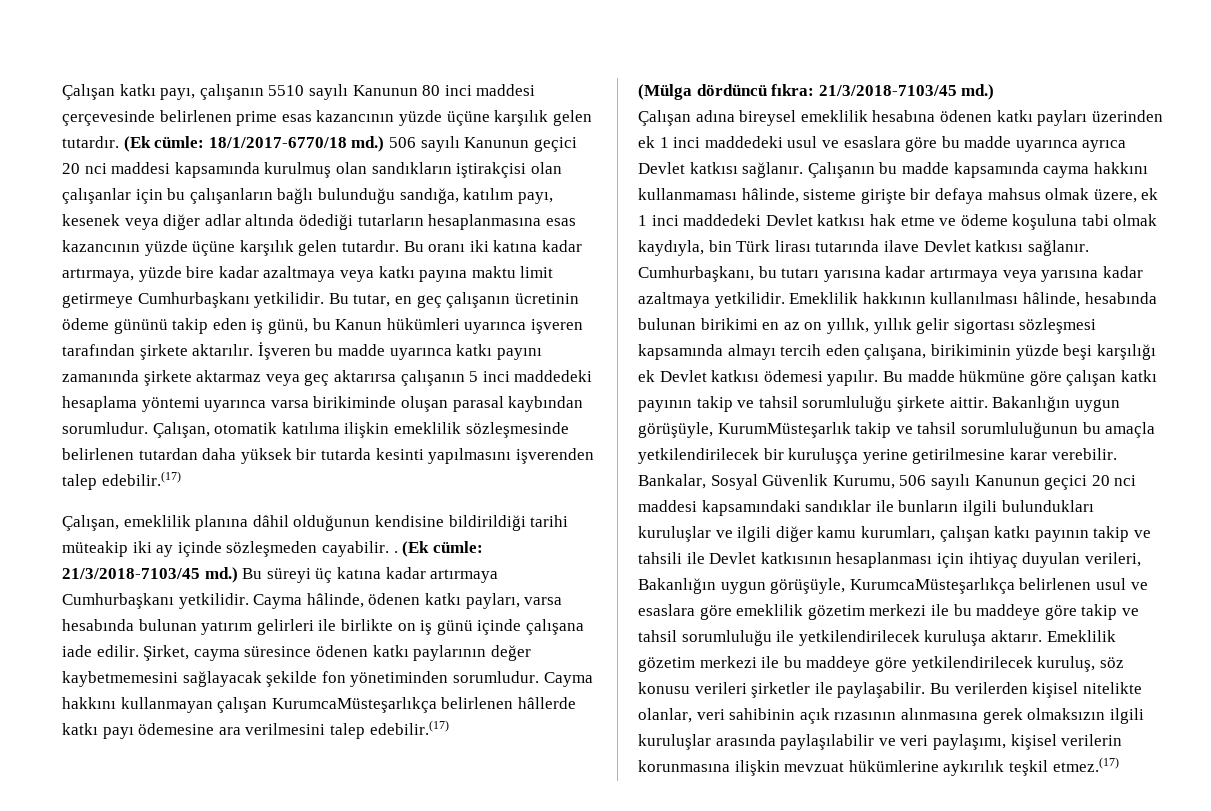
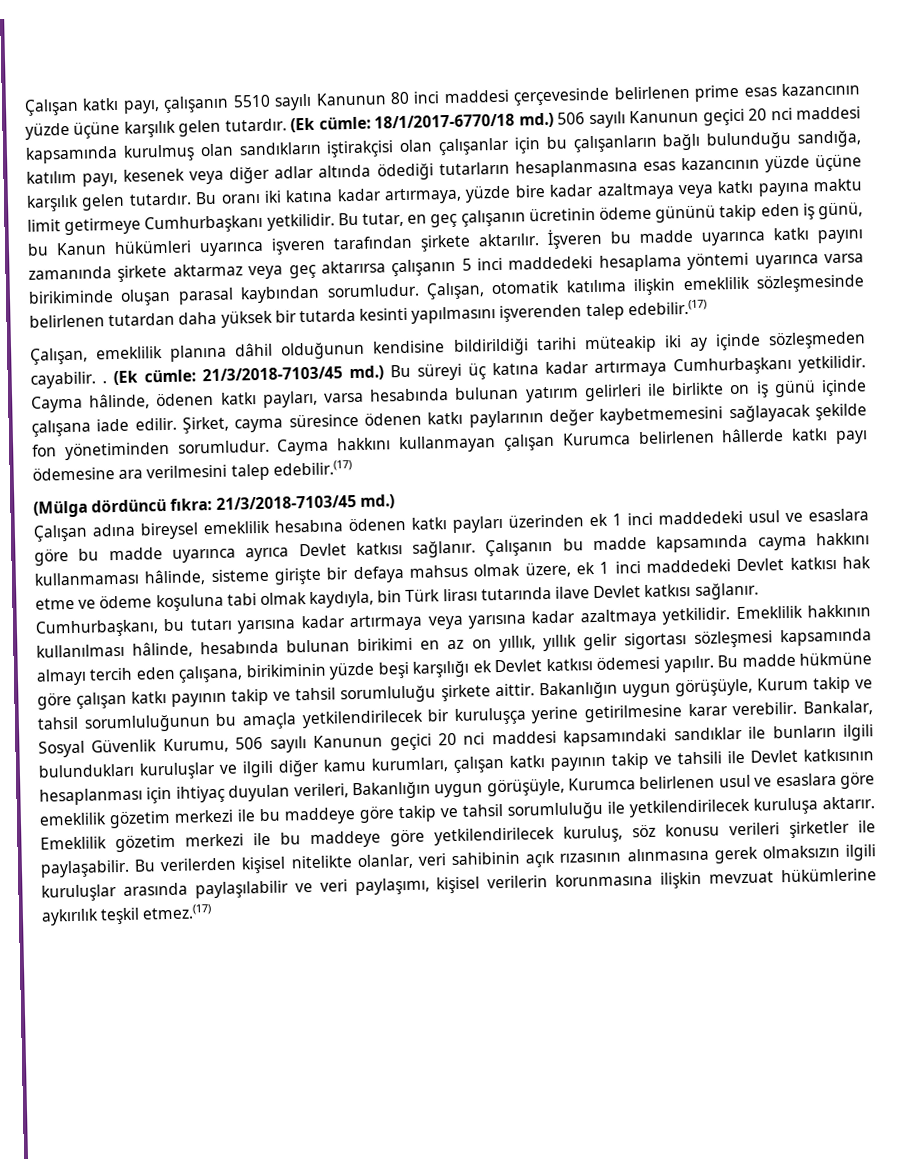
- Cayma hakkını kullanmayan çalışan KurumcaMüsteşarlıkça belirlenen hâllerde katkı payı ödemesine ara verilmesini talep edebilir.(17)
+ Cayma hakkını kullanmayan çalışan Kurumca belirlenen hâllerde katkı payı ödemesine ara verilmesini talep edebilir.(17)
- Bakanlığın uygun görüşüyle, KurumMüsteşarlık takip ve tahsil sorumluluğunun bu amaçla yetkilendirilecek bir kuruluşça yerine getirilmesine karar verebilir.
+ Bakanlığın uygun görüşüyle, Kurum takip ve tahsil sorumluluğunun bu amaçla yetkilendirilecek bir kuruluşça yerine getirilmesine karar verebilir.
- Bankalar, Sosyal Güvenlik Kurumu, 506 sayılı Kanunun geçici 20 nci maddesi kapsamındaki sandıklar ile bunların ilgili bulundukları kuruluşlar ve ilgili diğer kamu kurumları, çalışan katkı payının takip ve tahsili ile Devlet katkısının hesaplanması için ihtiyaç duyulan verileri, Bakanlığın uygun görüşüyle, KurumcaMüsteşarlıkça belirlenen usul ve esaslara göre emeklilik gözetim merkezi ile bu maddeye göre takip ve tahsil sorumluluğu ile yetkilendirilecek kuruluşa aktarır.
+ Bankalar, Sosyal Güvenlik Kurumu, 506 sayılı Kanunun geçici 20 nci maddesi kapsamındaki sandıklar ile bunların ilgili bulundukları kuruluşlar ve ilgili diğer kamu kurumları, çalışan katkı payının takip ve tahsili ile Devlet katkısının hesaplanması için ihtiyaç duyulan verileri, Bakanlığın uygun görüşüyle, Kurumca belirlenen usul ve esaslara göre emeklilik gözetim merkezi ile bu maddeye göre takip ve tahsil sorumluluğu ile yetkilendirilecek kuruluşa aktarır.

